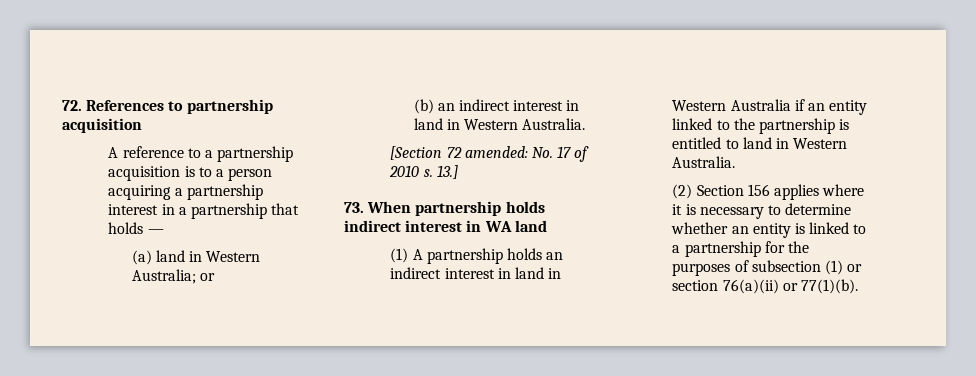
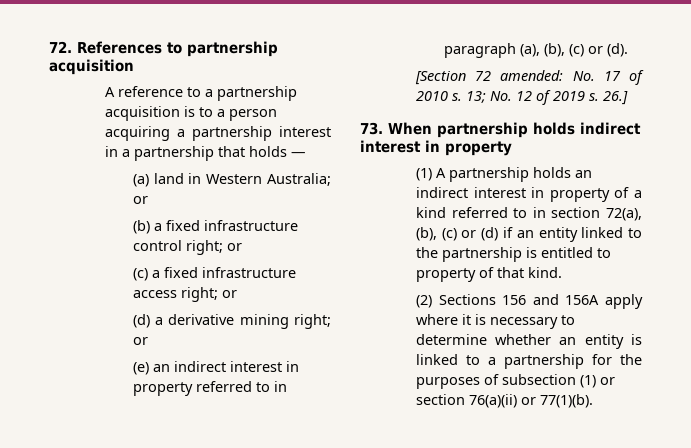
- (b) an indirect interest in land in Western Australia.
+ (b) a fixed infrastructure control right; or
+ (c) a fixed infrastructure access right; or
+ (d) a derivative mining right; or
+ (e) an indirect interest in property referred to in paragraph (a), (b), (c) or (d).
- 13.]
+ 13; No. 12 of 2019 s. 26.]
- 73. When partnership holds indirect interest in WA land
+ 73. When partnership holds indirect interest in property
- (1) A partnership holds an indirect interest in land in Western Australia if an entity linked to the partnership is entitled to land in Western Australia.
- (2) Section 156 applies where it is necessary to determine whether an entity is linked to a partnership for the purposes of subsection (1) or section 76(a)(ii) or 77(1)(b).
+ (1) A partnership holds an indirect interest in property of a kind referred to in section 72(a), (b), (c) or (d) if an entity linked to the partnership is entitled to property of that kind.
+ (2) Sections 156 and 156A apply where it is necessary to determine whether an entity is linked to a partnership for the purposes of subsection (1) or section 76(a)(ii) or 77(1)(b).

